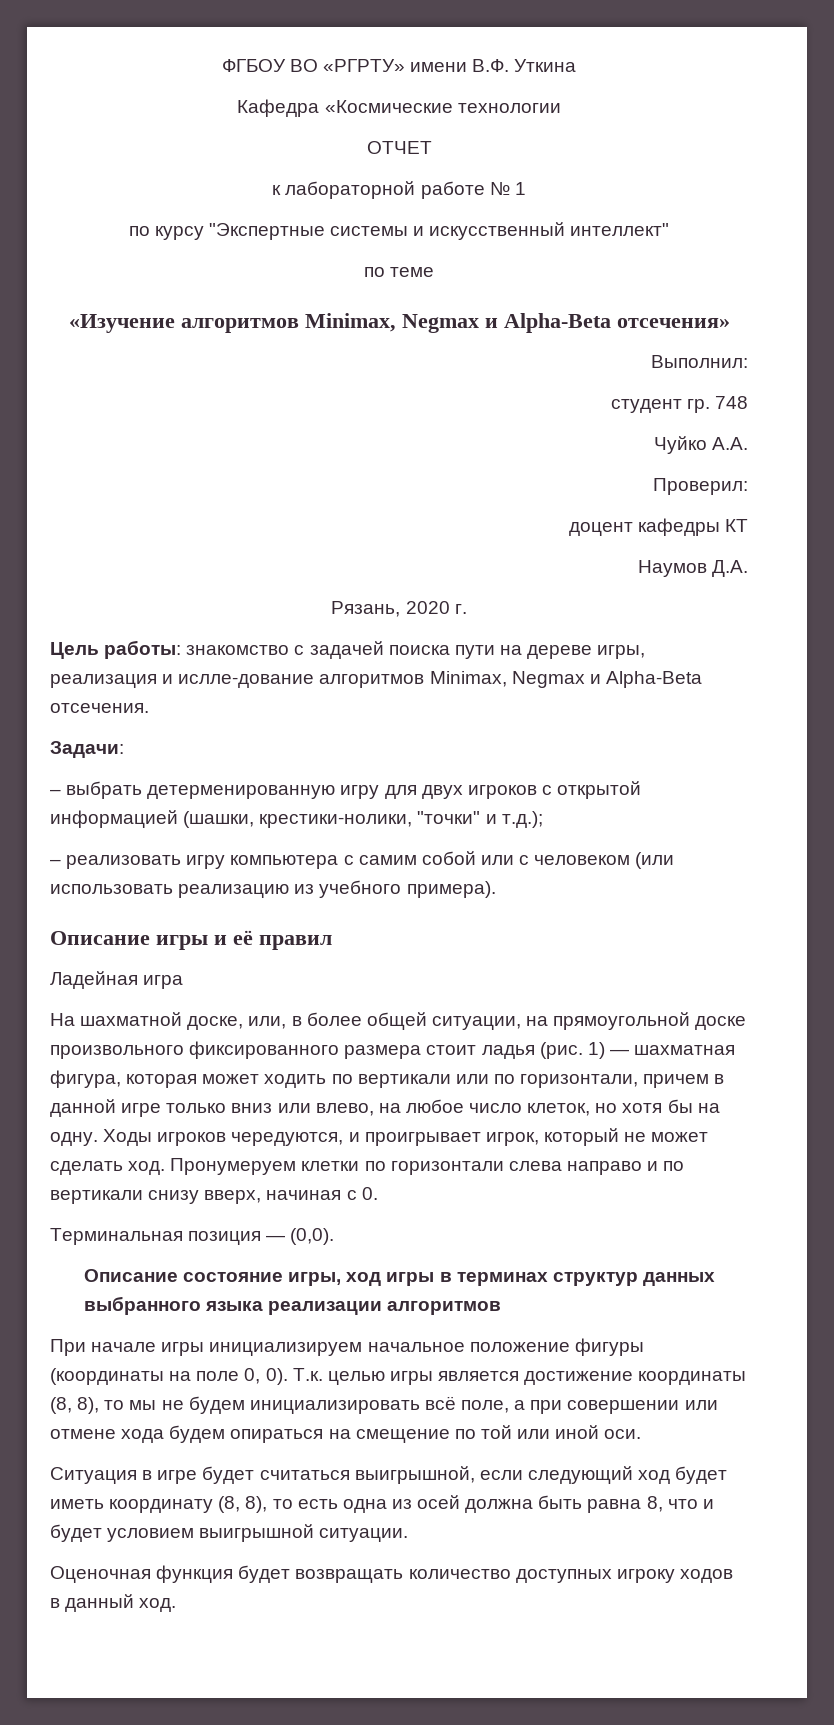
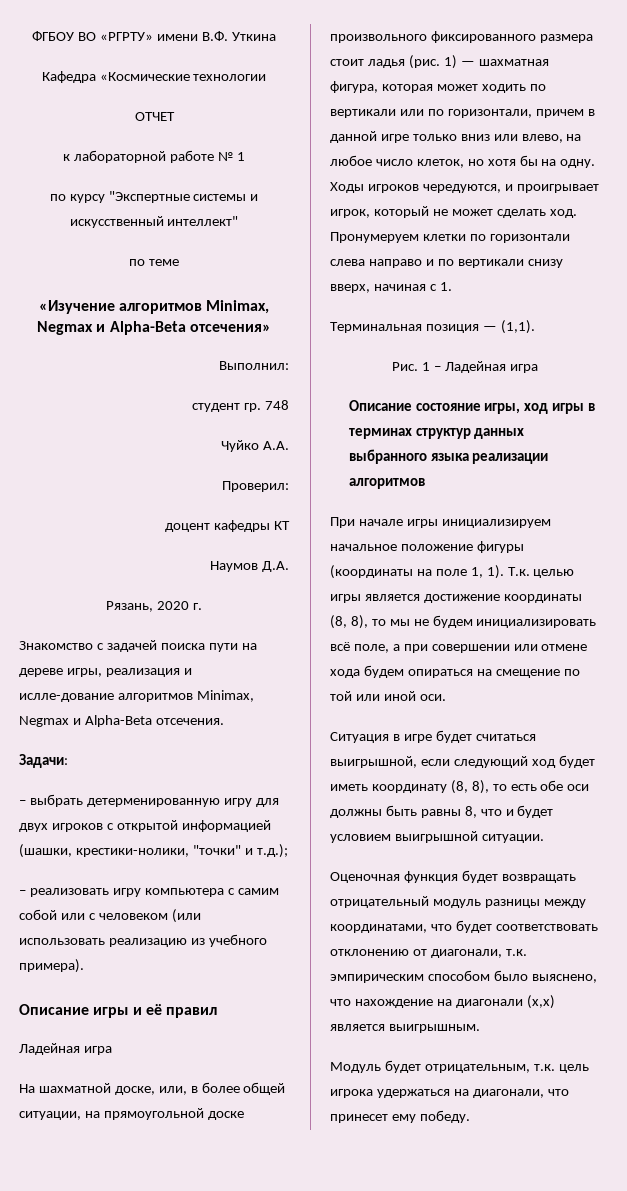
- Цель работы: знакомство с задачей поиска пути на дереве игры, реализация и ислле-дование алгоритмов Minimax, Negmax и Alpha-Beta отсечения.
+ Знакомство с задачей поиска пути на дереве игры, реализация и ислле-дование алгоритмов Minimax, Negmax и Alpha-Beta отсечения.
- Пронумеруем клетки по горизонтали слева направо и по вертикали снизу вверх, начиная с 0.
+ Пронумеруем клетки по горизонтали слева направо и по вертикали снизу вверх, начиная с 1.
- Терминальная позиция — (0,0).
+ Терминальная позиция — (1,1).
+ Рис. 1 – Ладейная игра
- При начале игры инициализируем начальное положение фигуры (координаты на поле 0, 0).
+ При начале игры инициализируем начальное положение фигуры (координаты на поле 1, 1).
- Ситуация в игре будет считаться выигрышной, если следующий ход будет иметь координату (8, 8), то есть одна из осей должна быть равна 8, что и будет условием выигрышной ситуации.
+ Ситуация в игре будет считаться выигрышной, если следующий ход будет иметь координату (8, 8), то есть обе оси должны быть равны 8, что и будет условием выигрышной ситуации.
- Оценочная функция будет возвращать количество доступных игроку ходов в данный ход.
+ Оценочная функция будет возвращать отрицательный модуль разницы между координатами, что будет соответствовать отклонению от диагонали, т.к. эмпирическим способом было выяснено, что нахождение на диагонали (x,x) является выигрышным.
+ Модуль будет отрицательным, т.к. цель игрока удержаться на диагонали, что принесет ему победу.

